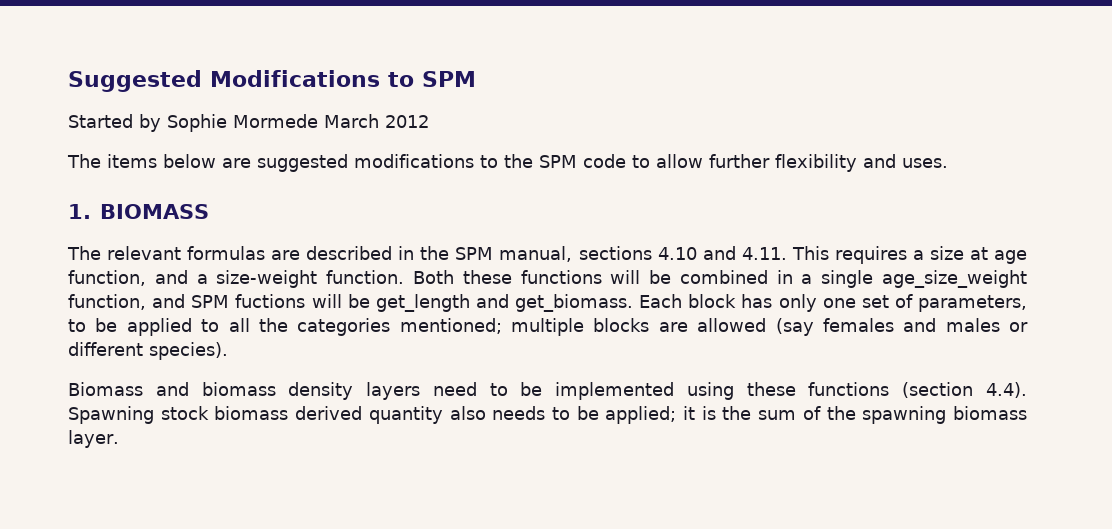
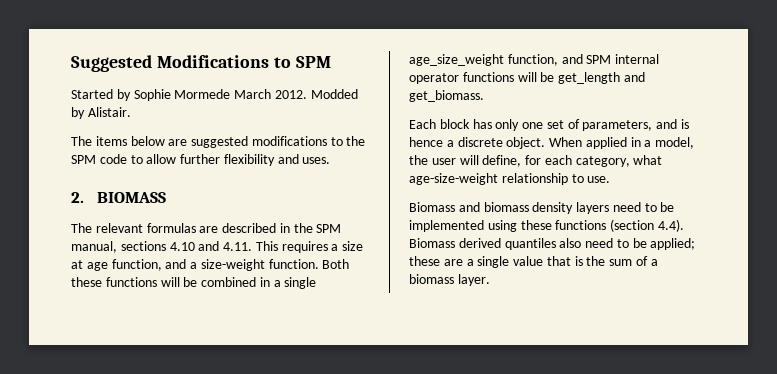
- Started by Sophie Mormede March 2012
+ Started by Sophie Mormede March 2012. Modded by Alistair.
- 1. BIOMASS
+ 2. BIOMASS
- Both these functions will be combined in a single age_size_weight function, and SPM fuctions will be get_length and get_biomass. Each block has only one set of parameters, to be applied to all the categories mentioned; multiple blocks are allowed (say females and males or different species).
+ Both these functions will be combined in a single age_size_weight function, and SPM internal operator functions will be get_length and get_biomass.
+ Each block has only one set of parameters, and is hence a discrete object. When applied in a model, the user will define, for each category, what age-size-weight relationship to use.
- Biomass and biomass density layers need to be implemented using these functions (section 4.4). Spawning stock biomass derived quantity also needs to be applied; it is the sum of the spawning biomass layer.
+ Biomass and biomass density layers need to be implemented using these functions (section 4.4). Biomass derived quantiles also need to be applied; these are a single value that is the sum of a biomass layer.

